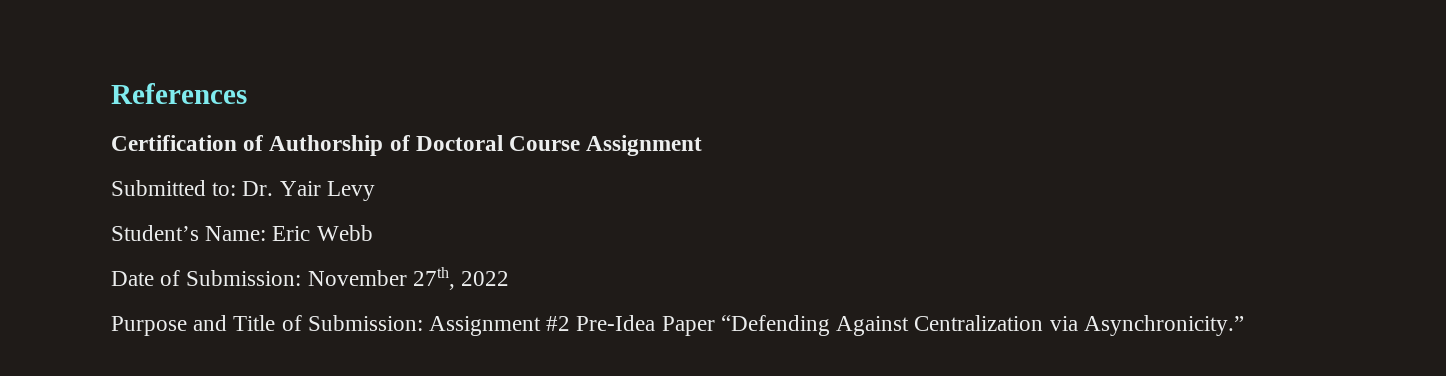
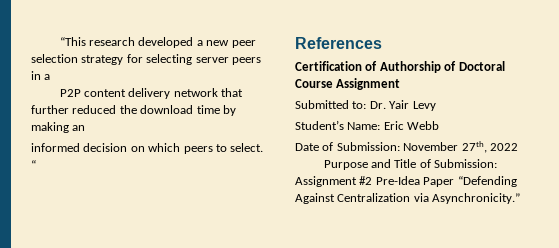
+ “This research developed a new peer selection strategy for selecting server peers in a
+ P2P content delivery network that further reduced the download time by making an
+ informed decision on which peers to select. “

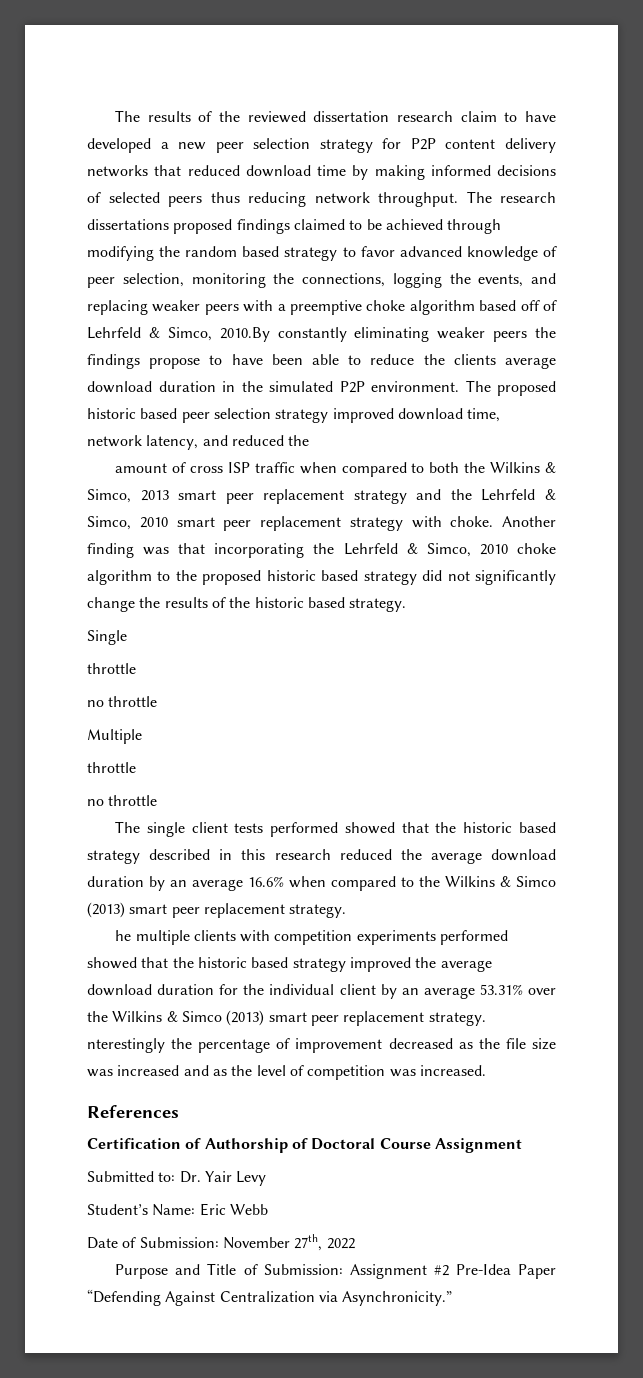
- “This research developed a new peer selection strategy for selecting server peers in a
- P2P content delivery network that further reduced the download time by making an
- informed decision on which peers to select. “
+ The results of the reviewed dissertation research claim to have developed a new peer selection strategy for P2P content delivery networks that reduced download time by making informed decisions of selected peers thus reducing network throughput. The research dissertations proposed findings claimed to be achieved through modifying the random based strategy to favor advanced knowledge of peer selection, monitoring the connections, logging the events, and replacing weaker peers with a preemptive choke algorithm based off of Lehrfeld & Simco, 2010.By constantly eliminating weaker peers the findings propose to have been able to reduce the clients average download duration in the simulated P2P environment. The proposed historic based peer selection strategy improved download time, network latency, and reduced the
+ amount of cross ISP traffic when compared to both the Wilkins & Simco, 2013 smart peer replacement strategy and the Lehrfeld & Simco, 2010 smart peer replacement strategy with choke. Another finding was that incorporating the Lehrfeld & Simco, 2010 choke algorithm to the proposed historic based strategy did not significantly change the results of the historic based strategy.
+ Single
+ throttle
+ no throttle
+ Multiple
+ throttle
+ no throttle
+ The single client tests performed showed that the historic based strategy described in this research reduced the average download duration by an average 16.6% when compared to the Wilkins & Simco (2013) smart peer replacement strategy.
+ he multiple clients with competition experiments performed showed that the historic based strategy improved the average download duration for the individual client by an average 53.31% over the Wilkins & Simco (2013) smart peer replacement strategy. nterestingly the percentage of improvement decreased as the file size was increased and as the level of competition was increased.

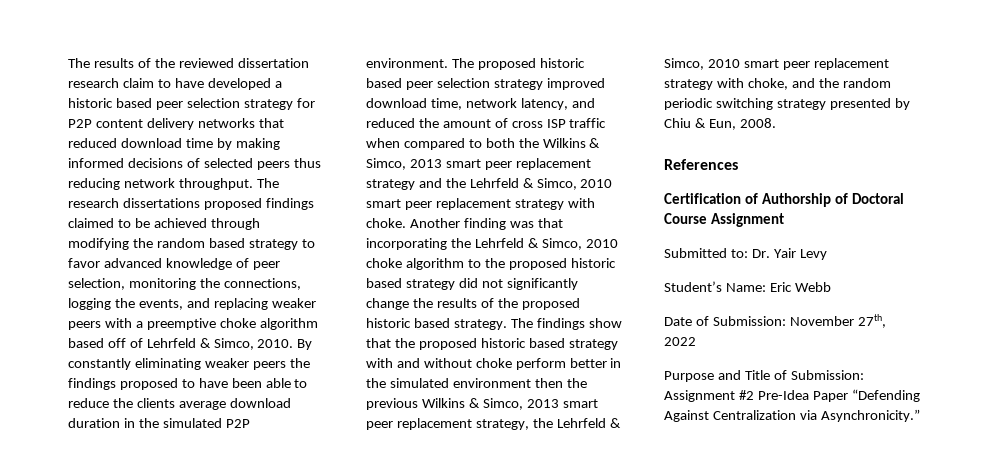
- The results of the reviewed dissertation research claim to have developed a new peer selection strategy for P2P content delivery networks that reduced download time by making informed decisions of selected peers thus reducing network throughput.
+ The results of the reviewed dissertation research claim to have developed a historic based peer selection strategy for P2P content delivery networks that reduced download time by making informed decisions of selected peers thus reducing network throughput.
- The research dissertations proposed findings claimed to be achieved through modifying the random based strategy to favor advanced knowledge of peer selection, monitoring the connections, logging the events, and replacing weaker peers with a preemptive choke algorithm based off of Lehrfeld & Simco, 2010.By constantly eliminating weaker peers the findings propose to have been able to reduce the clients average download duration in the simulated P2P environment.
+ The research dissertations proposed findings claimed to be achieved through modifying the random based strategy to favor advanced knowledge of peer selection, monitoring the connections, logging the events, and replacing weaker peers with a preemptive choke algorithm based off of Lehrfeld & Simco, 2010. By constantly eliminating weaker peers the findings proposed to have been able to reduce the clients average download duration in the simulated P2P environment.
- The proposed historic based peer selection strategy improved download time, network latency, and reduced the
- amount of cross ISP traffic when compared to both the Wilkins & Simco, 2013 smart peer replacement strategy and the Lehrfeld & Simco, 2010 smart peer replacement strategy with choke.
+ The proposed historic based peer selection strategy improved download time, network latency, and reduced the amount of cross ISP traffic when compared to both the Wilkins & Simco, 2013 smart peer replacement strategy and the Lehrfeld & Simco, 2010 smart peer replacement strategy with choke.
- Another finding was that incorporating the Lehrfeld & Simco, 2010 choke algorithm to the proposed historic based strategy did not significantly change the results of the historic based strategy.
- Single
- throttle
- no throttle
- Multiple
- throttle
- no throttle
- The single client tests performed showed that the historic based strategy described in this research reduced the average download duration by an average 16.6% when compared to the Wilkins & Simco (2013) smart peer replacement strategy.
- he multiple clients with competition experiments performed showed that the historic based strategy improved the average download duration for the individual client by an average 53.31% over the Wilkins & Simco (2013) smart peer replacement strategy. nterestingly the percentage of improvement decreased as the file size was increased and as the level of competition was increased.
+ Another finding was that incorporating the Lehrfeld & Simco, 2010 choke algorithm to the proposed historic based strategy did not significantly change the results of the proposed historic based strategy. The findings show that the proposed historic based strategy with and without choke perform better in the simulated environment then the previous Wilkins & Simco, 2013 smart peer replacement strategy, the Lehrfeld & Simco, 2010 smart peer replacement strategy with choke, and the random periodic switching strategy presented by Chiu & Eun, 2008.

